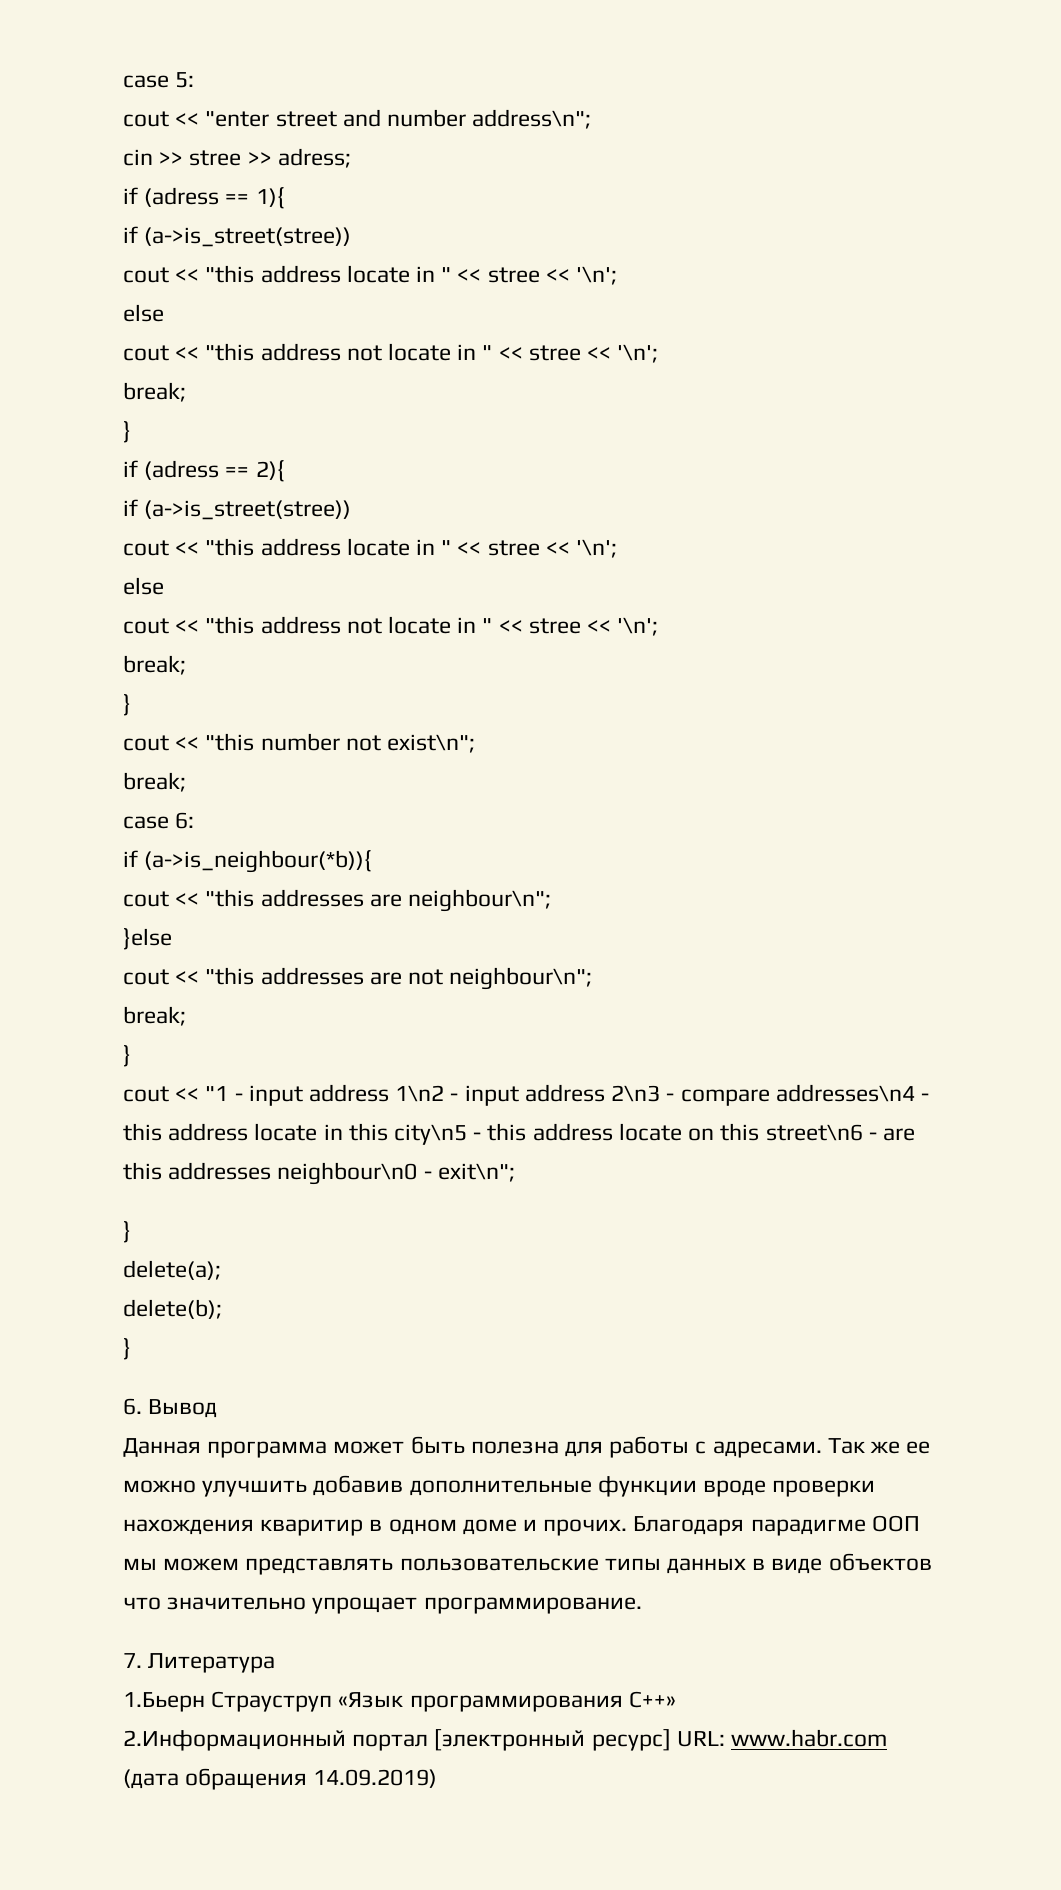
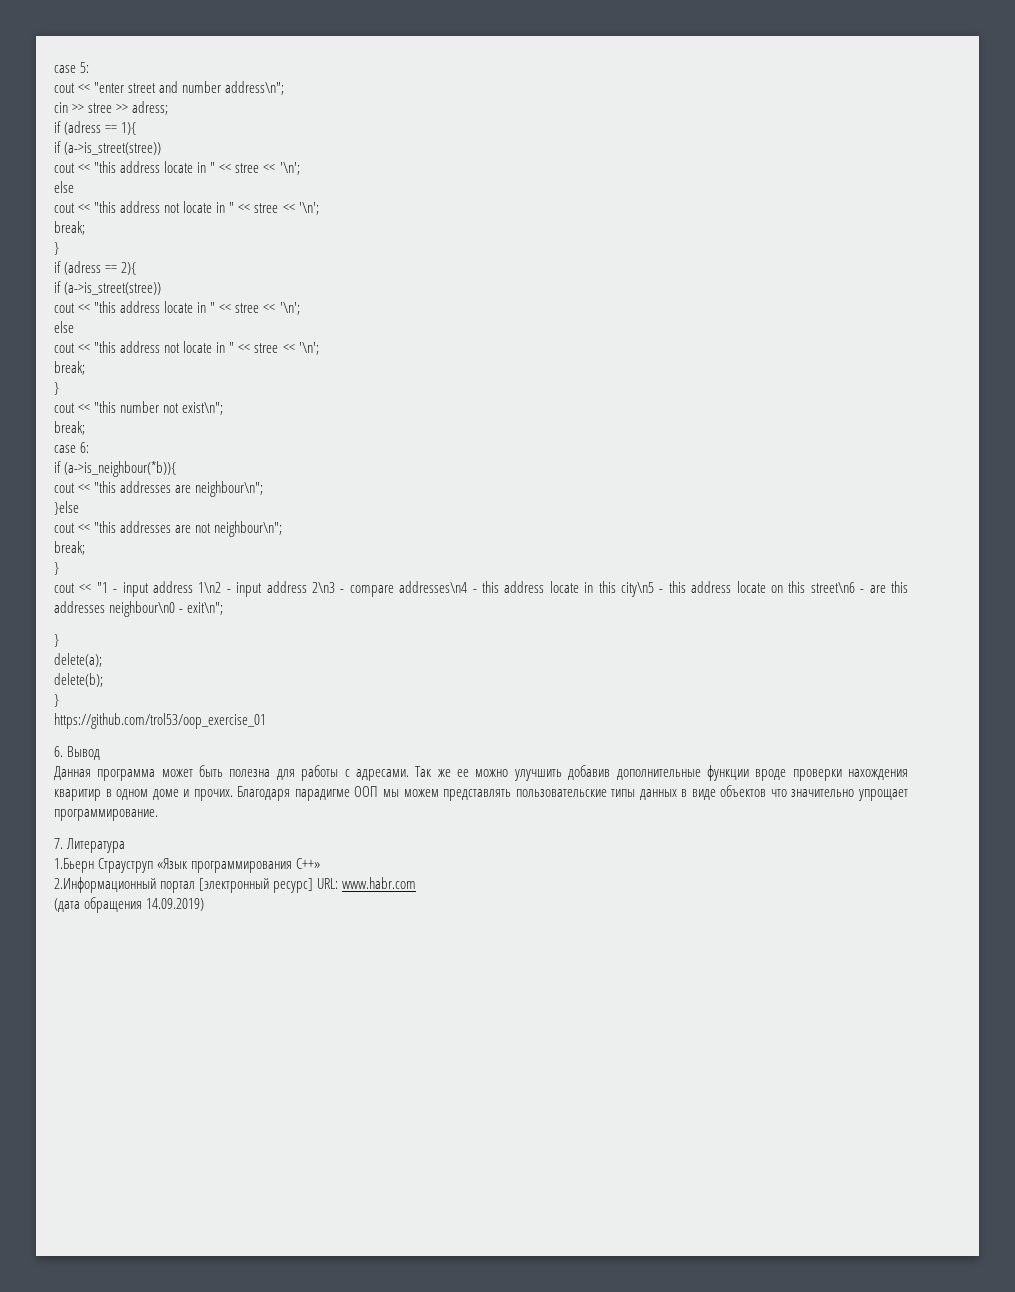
+ https://github.com/trol53/oop_exercise_01

